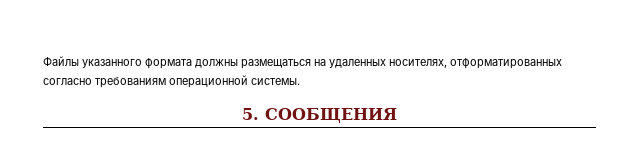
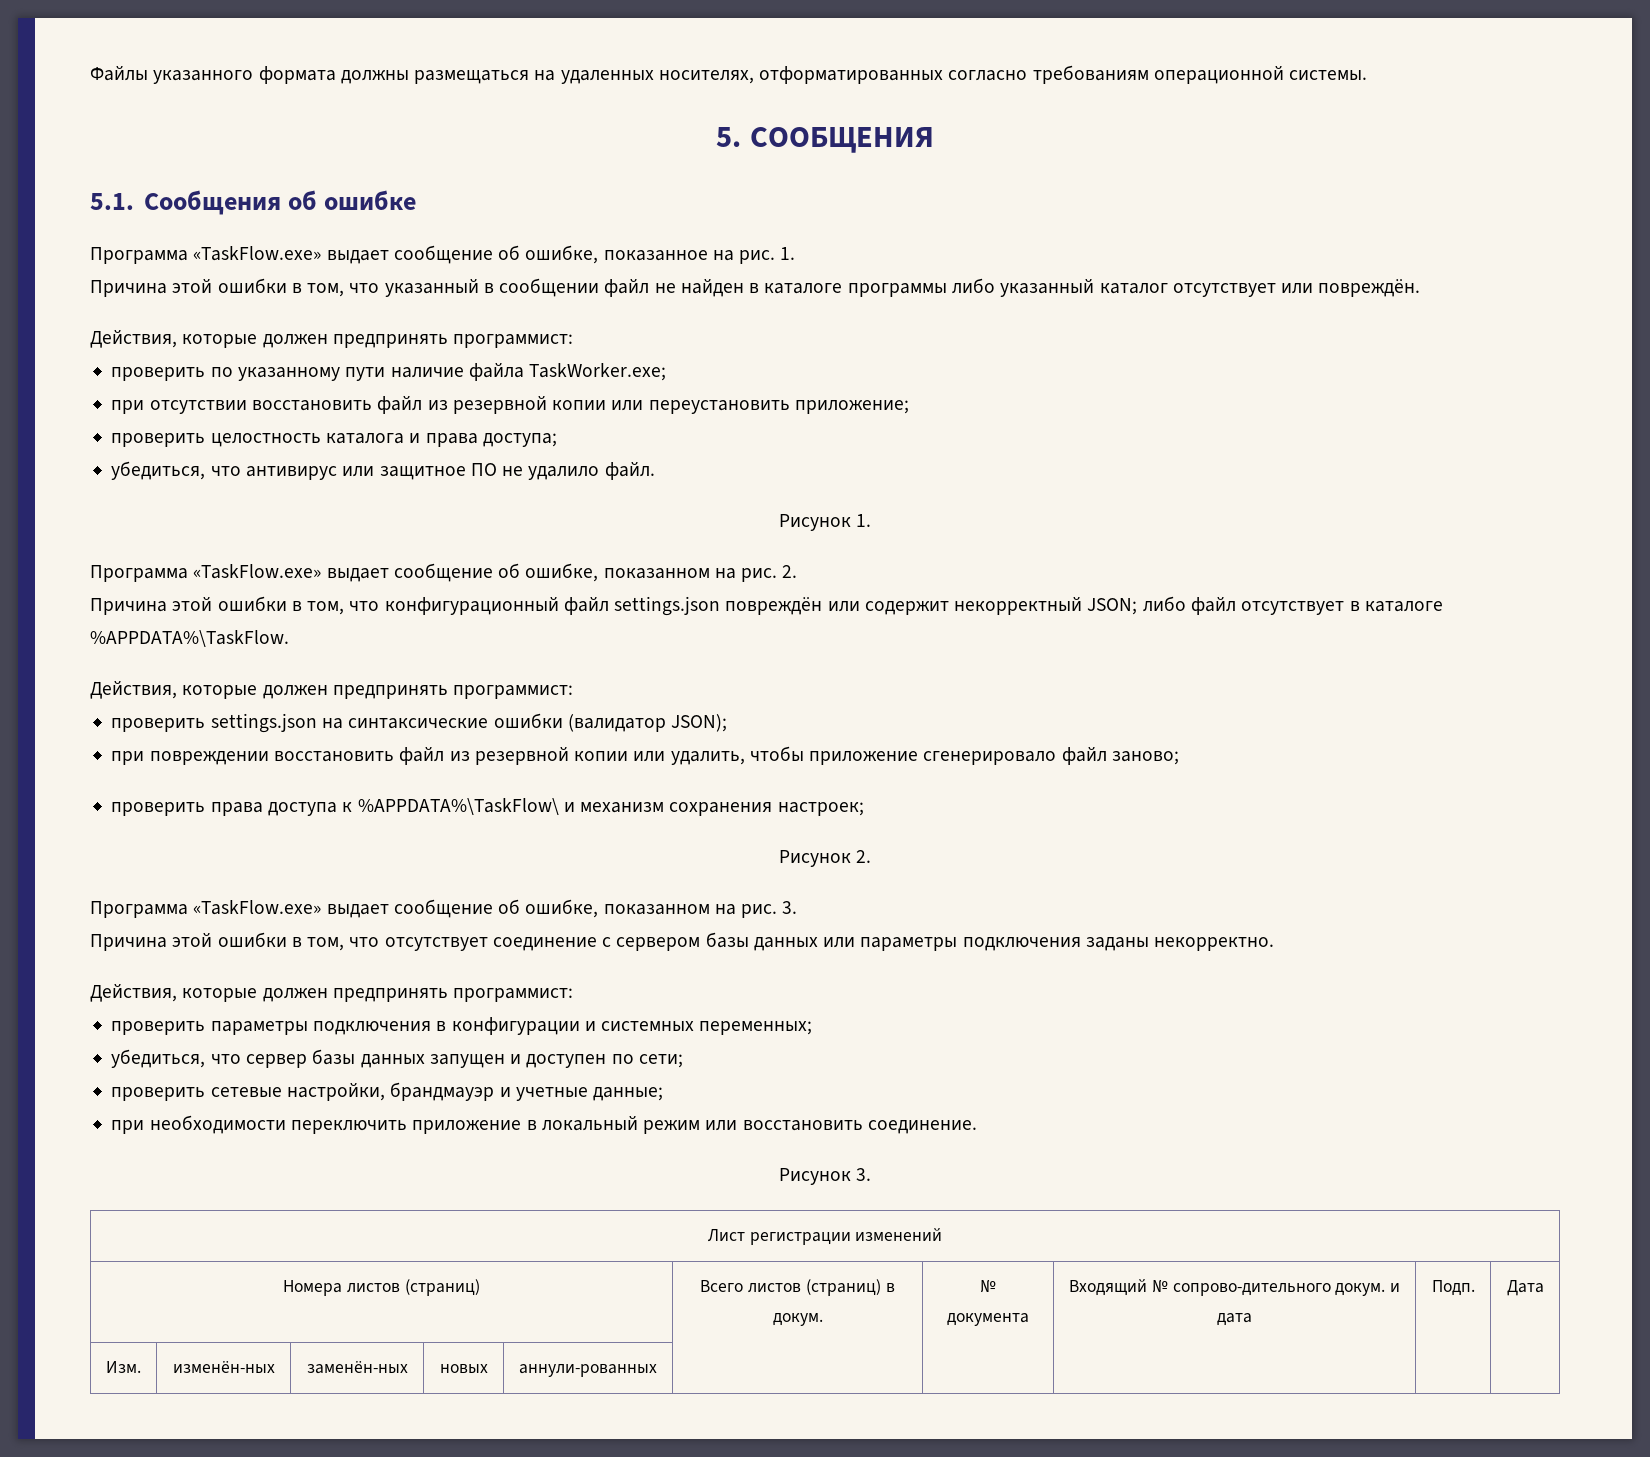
+ 5.1. Сообщения об ошибке
+ Программа «TaskFlow.exe» выдает сообщение об ошибке, показанное на рис. 1.
+ Причина этой ошибки в том, что указанный в сообщении файл не найден в каталоге программы либо указанный каталог отсутствует или повреждён.
+ Действия, которые должен предпринять программист:
+ проверить по указанному пути наличие файла TaskWorker.exe;
+ при отсутствии восстановить файл из резервной копии или переустановить приложение;
+ проверить целостность каталога и права доступа;
+ убедиться, что антивирус или защитное ПО не удалило файл.
+ Рисунок 1.
+ Программа «TaskFlow.exe» выдает сообщение об ошибке, показанном на рис. 2.
+ Причина этой ошибки в том, что конфигурационный файл settings.json повреждён или содержит некорректный JSON; либо файл отсутствует в каталоге %APPDATA%\TaskFlow.
+ Действия, которые должен предпринять программист:
+ проверить settings.json на синтаксические ошибки (валидатор JSON);
+ при повреждении восстановить файл из резервной копии или удалить, чтобы приложение сгенерировало файл заново;
+ проверить права доступа к %APPDATA%\TaskFlow\ и механизм сохранения настроек;
+ Рисунок 2.
+ Программа «TaskFlow.exe» выдает сообщение об ошибке, показанном на рис. 3.
+ Причина этой ошибки в том, что отсутствует соединение с сервером базы данных или параметры подключения заданы некорректно.
+ Действия, которые должен предпринять программист:
+ проверить параметры подключения в конфигурации и системных переменных;
+ убедиться, что сервер базы данных запущен и доступен по сети;
+ проверить сетевые настройки, брандмауэр и учетные данные;
+ при необходимости переключить приложение в локальный режим или восстановить соединение.
+ Рисунок 3.
+ Лист регистрации изменений
+ Номера листов (страниц) | Всего листов (страниц) в докум. | № документа | Входящий № сопрово-дительного докум. и дата | Подп. | Дата
+ Изм. | изменён-ных | заменён-ных | новых | аннули-рованных | | | | |

